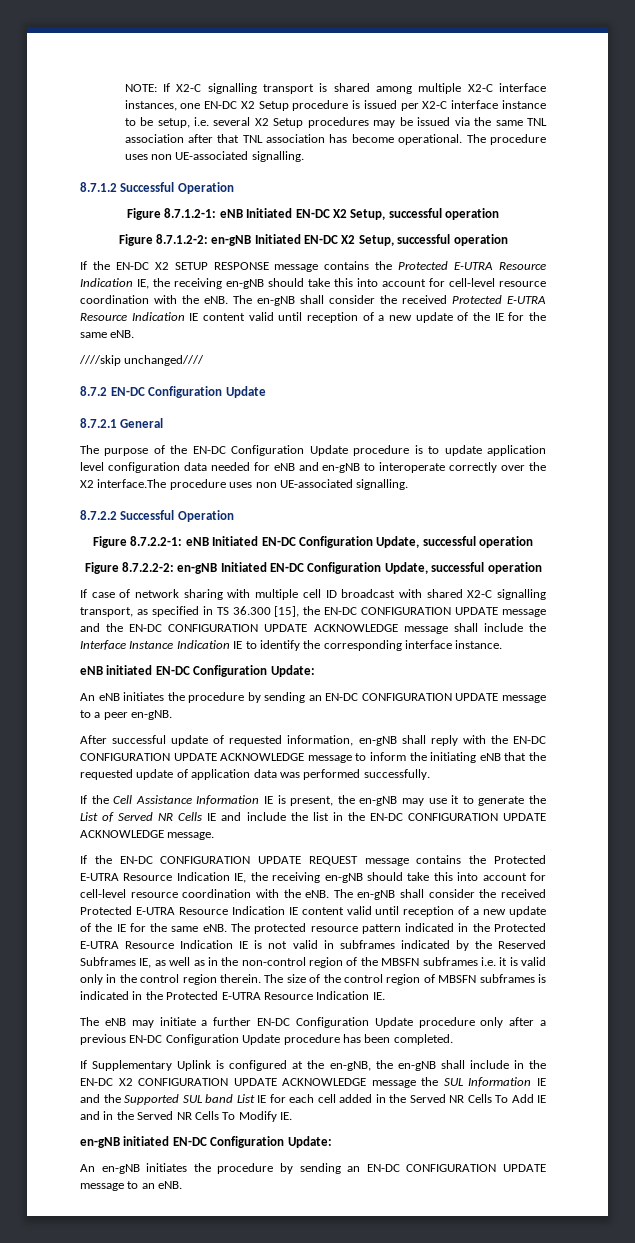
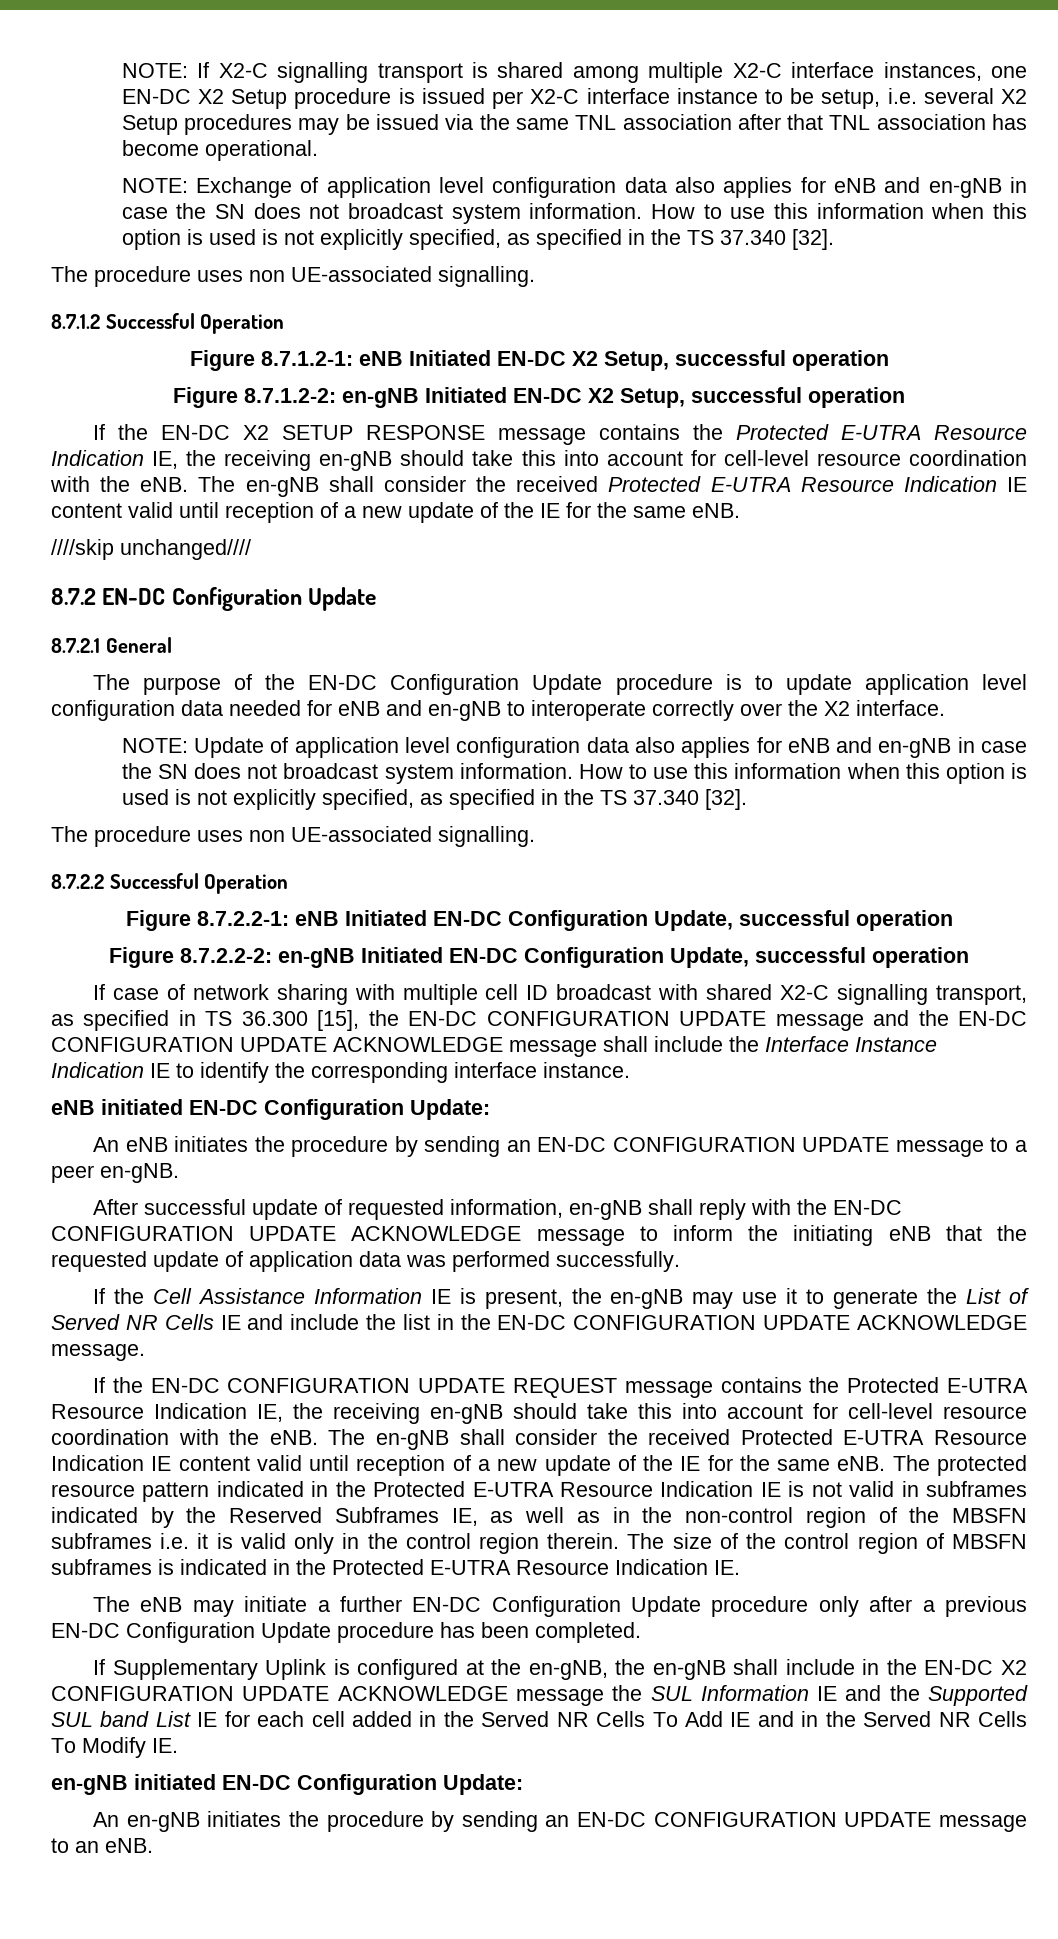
- NOTE: If X2-C signalling transport is shared among multiple X2-C interface instances, one EN-DC X2 Setup procedure is issued per X2-C interface instance to be setup, i.e. several X2 Setup procedures may be issued via the same TNL association after that TNL association has become operational. The procedure uses non UE-associated signalling.
+ NOTE: If X2-C signalling transport is shared among multiple X2-C interface instances, one EN-DC X2 Setup procedure is issued per X2-C interface instance to be setup, i.e. several X2 Setup procedures may be issued via the same TNL association after that TNL association has become operational.
+ NOTE: Exchange of application level configuration data also applies for eNB and en-gNB in case the SN does not broadcast system information. How to use this information when this option is used is not explicitly specified, as specified in the TS 37.340 [32].
+ The procedure uses non UE-associated signalling.
- The purpose of the EN-DC Configuration Update procedure is to update application level configuration data needed for eNB and en-gNB to interoperate correctly over the X2 interface.The procedure uses non UE-associated signalling.
+ The purpose of the EN-DC Configuration Update procedure is to update application level configuration data needed for eNB and en-gNB to interoperate correctly over the X2 interface.
+ NOTE: Update of application level configuration data also applies for eNB and en-gNB in case the SN does not broadcast system information. How to use this information when this option is used is not explicitly specified, as specified in the TS 37.340 [32].
+ The procedure uses non UE-associated signalling.

